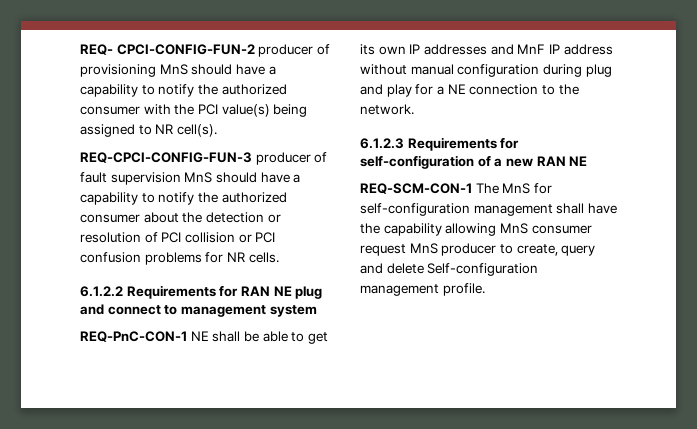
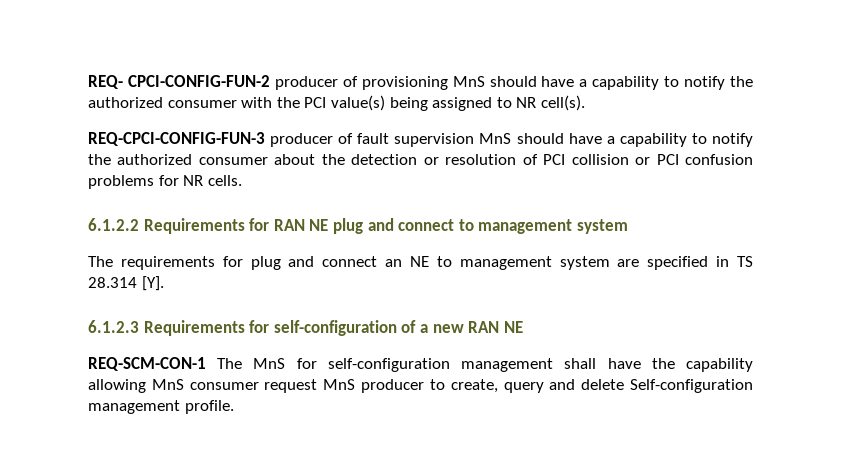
- REQ-PnC-CON-1 NE shall be able to get its own IP addresses and MnF IP address without manual configuration during plug and play for a NE connection to the network.
+ The requirements for plug and connect an NE to management system are specified in TS 28.314 [Y].

